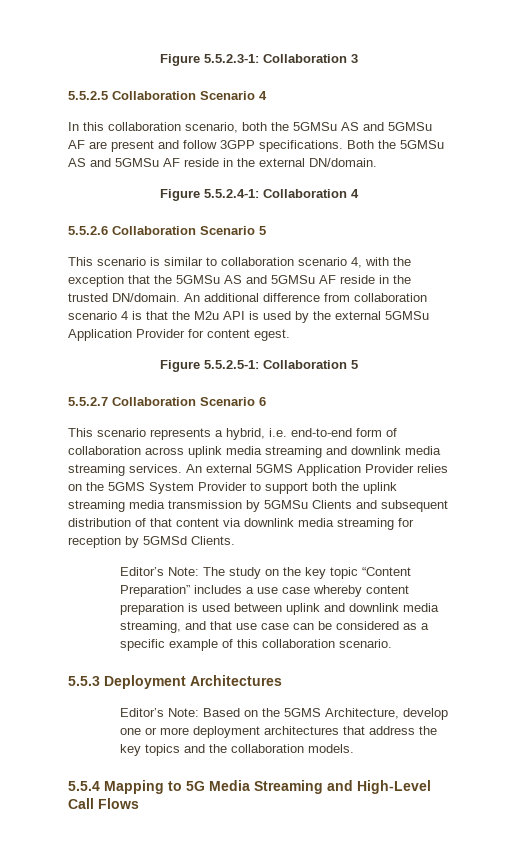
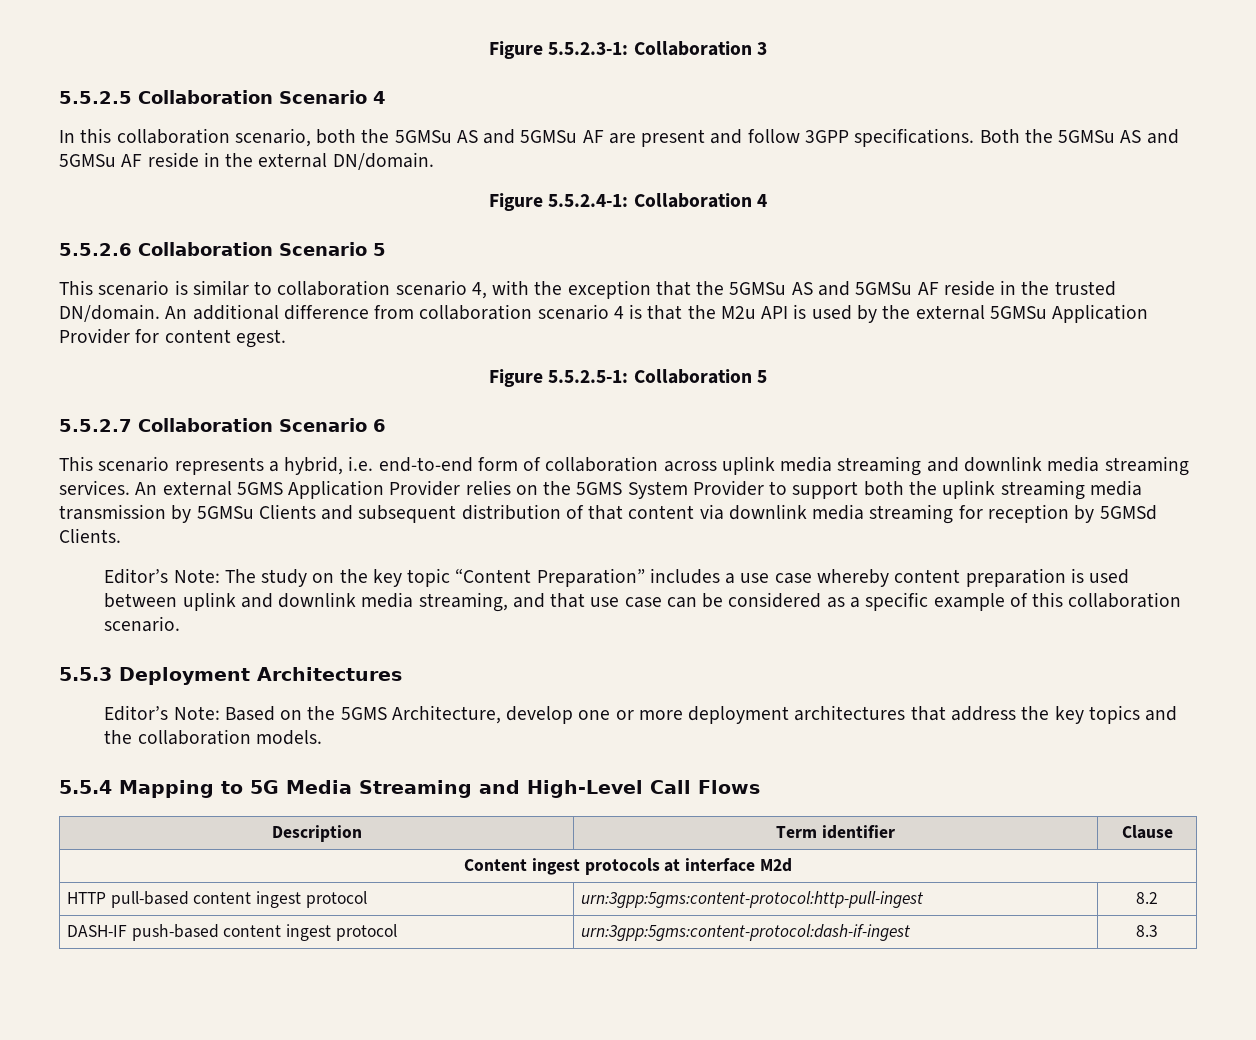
+ Description | Term identifier | Clause
+ Content ingest protocols at interface M2d
+ HTTP pull-based content ingest protocol | urn:3gpp:5gms:content-protocol:http-pull-ingest | 8.2
+ DASH-IF push-based content ingest protocol | urn:3gpp:5gms:content-protocol:dash-if-ingest | 8.3

